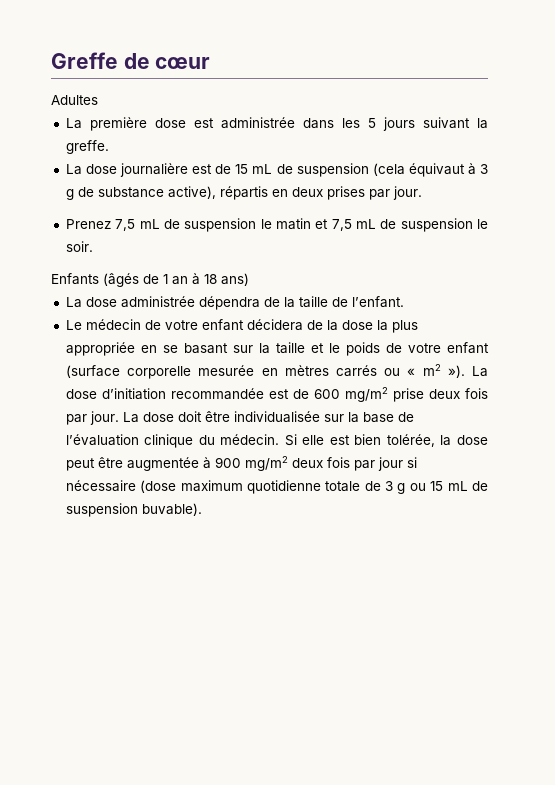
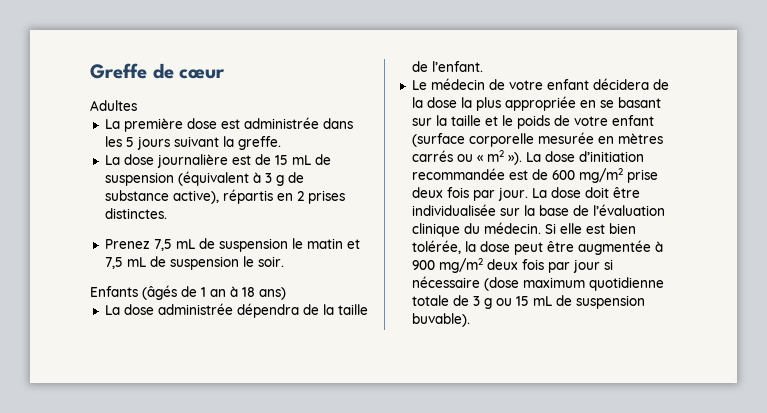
- La dose journalière est de 15 mL de suspension (cela équivaut à 3 g de substance active), répartis en deux prises par jour.
+ La dose journalière est de 15 mL de suspension (équivalent à 3 g de substance active), répartis en 2 prises distinctes.

